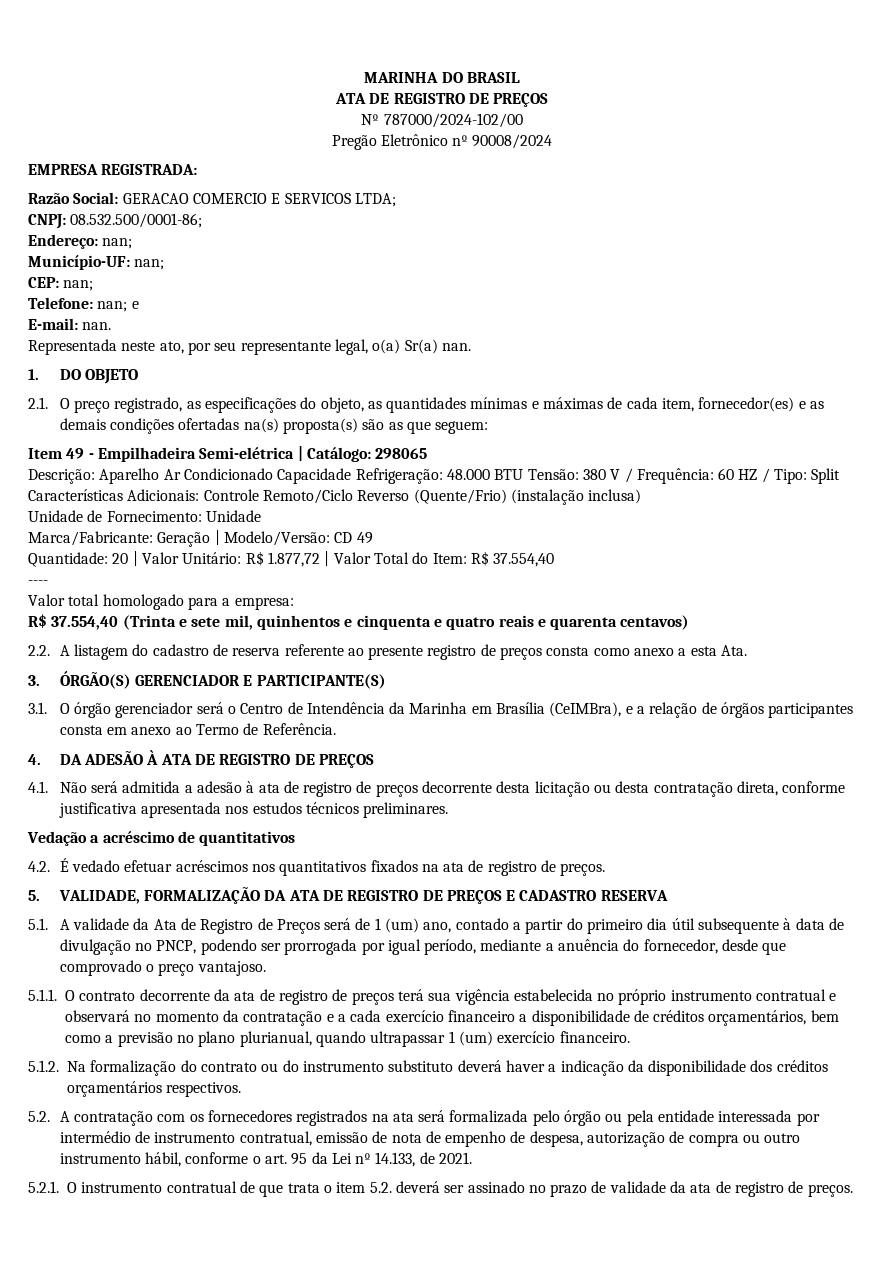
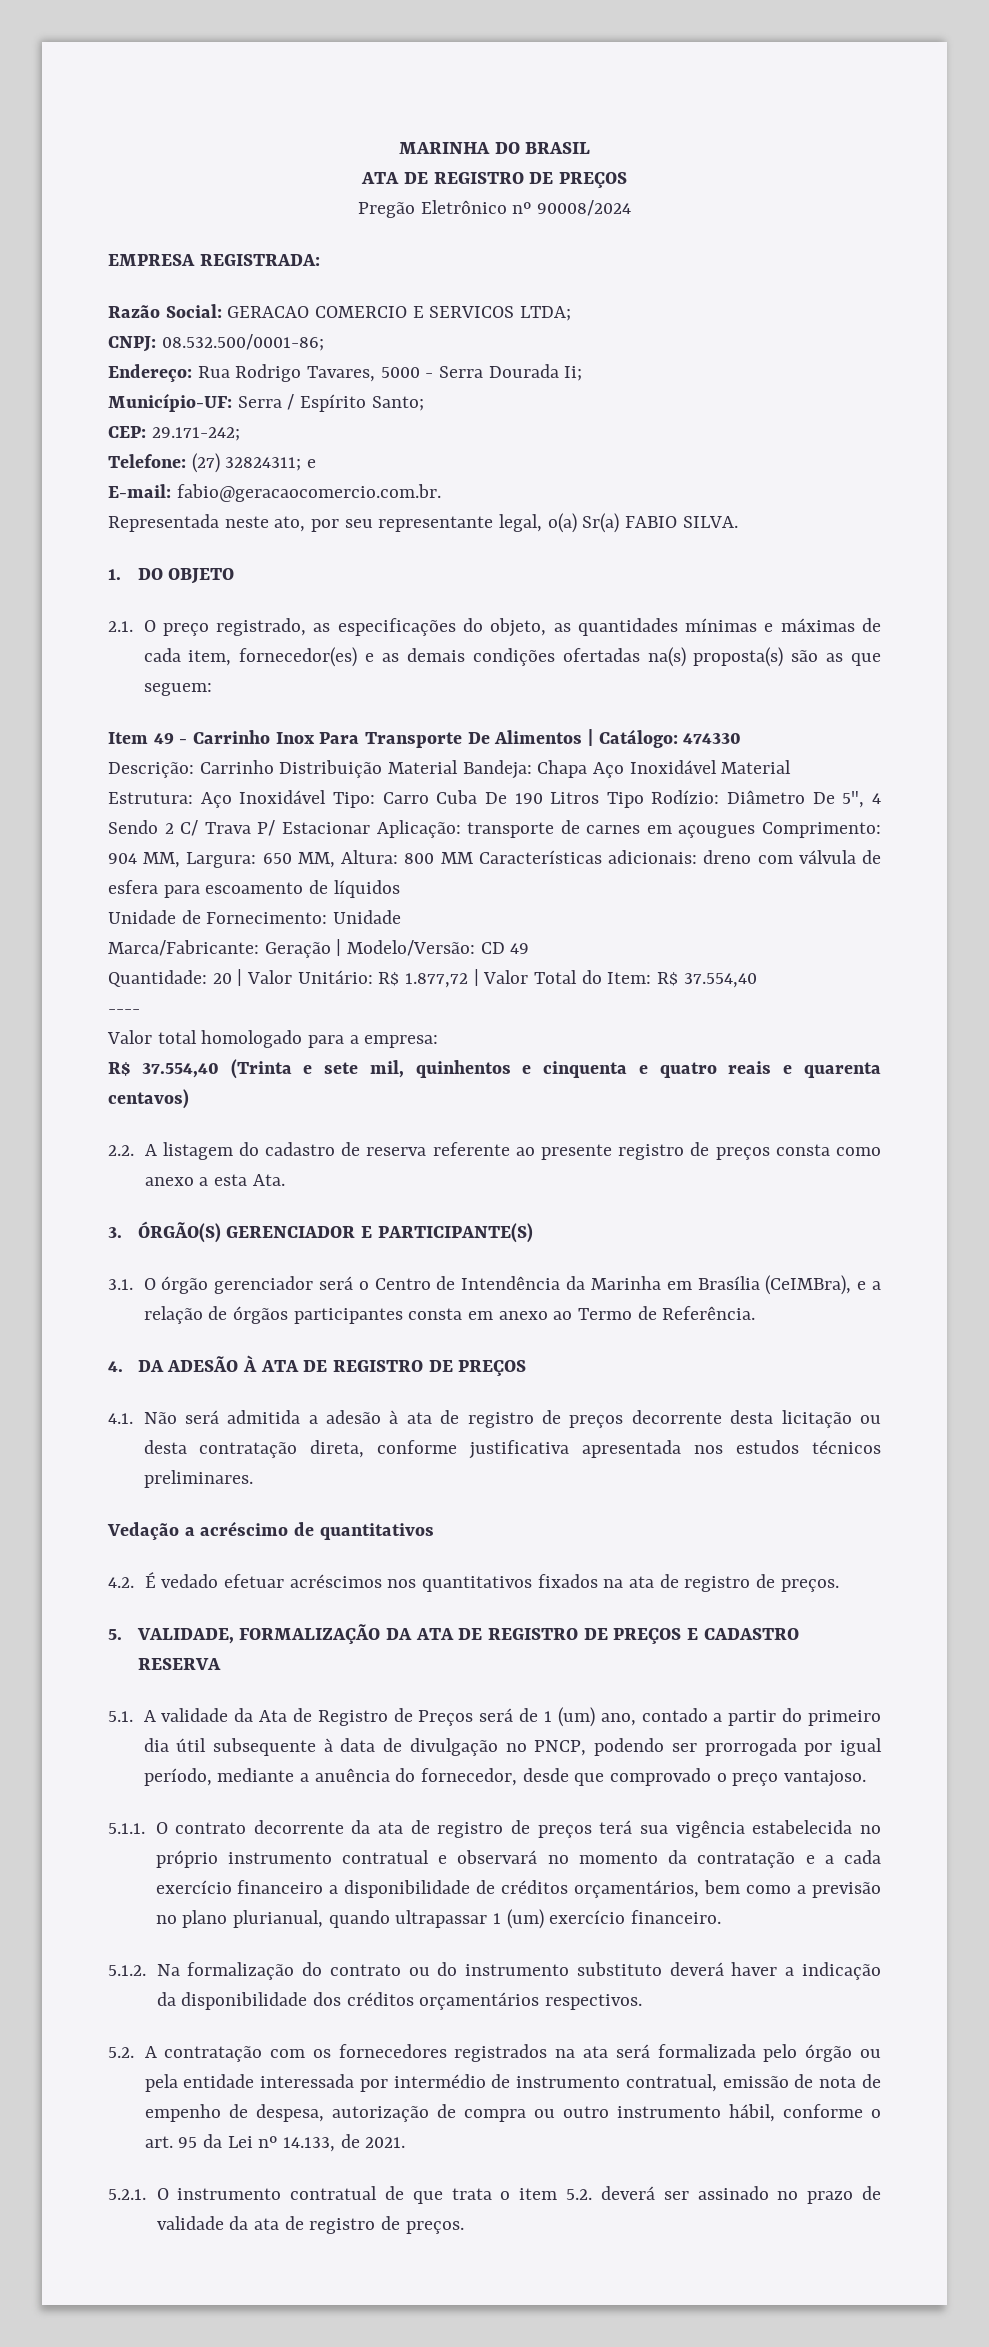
- Nº 787000/2024-102/00
- Endereço: nan;
- Município-UF: nan;
+ Endereço: Rua Rodrigo Tavares, 5000 - Serra Dourada Ii;
+ Município-UF: Serra / Espírito Santo;
- CEP: nan;
+ CEP: 29.171-242;
- Telefone: nan; e
+ Telefone: (27) 32824311; e
- E-mail: nan.
+ E-mail: fabio@geracaocomercio.com.br.
- Representada neste ato, por seu representante legal, o(a) Sr(a) nan.
+ Representada neste ato, por seu representante legal, o(a) Sr(a) FABIO SILVA.
- Item 49 - Empilhadeira Semi-elétrica | Catálogo: 298065
+ Item 49 - Carrinho Inox Para Transporte De Alimentos | Catálogo: 474330
- Descrição: Aparelho Ar Condicionado Capacidade Refrigeração: 48.000 BTU Tensão: 380 V / Frequência: 60 HZ / Tipo: Split Características Adicionais: Controle Remoto/Ciclo Reverso (Quente/Frio) (instalação inclusa)
+ Descrição: Carrinho Distribuição Material Bandeja: Chapa Aço Inoxidável Material Estrutura: Aço Inoxidável Tipo: Carro Cuba De 190 Litros Tipo Rodízio: Diâmetro De 5", 4 Sendo 2 C/ Trava P/ Estacionar Aplicação: transporte de carnes em açougues Comprimento: 904 MM, Largura: 650 MM, Altura: 800 MM Características adicionais: dreno com válvula de esfera para escoamento de líquidos

